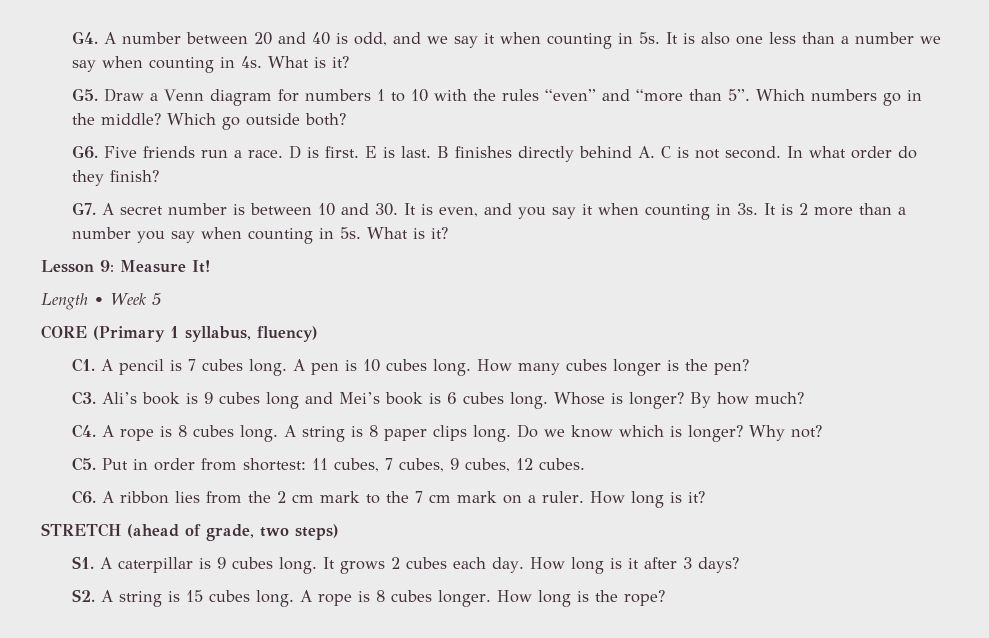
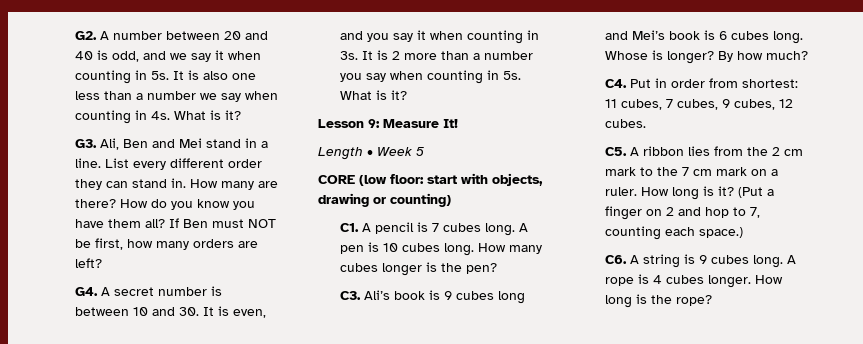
- G4. A number between 20 and 40 is odd, and we say it when counting in 5s.
+ G2. A number between 20 and 40 is odd, and we say it when counting in 5s.
- G5. Draw a Venn diagram for numbers 1 to 10 with the rules “even” and “more than 5”. Which numbers go in the middle? Which go outside both?
- G6. Five friends run a race. D is first. E is last. B finishes directly behind A. C is not second. In what order do they finish?
- G7. A secret number is between 10 and 30. It is even, and you say it when counting in 3s.
+ G3. Ali, Ben and Mei stand in a line. List every different order they can stand in. How many are there? How do you know you have them all? If Ben must NOT be first, how many orders are left?
+ G4. A secret number is between 10 and 30. It is even, and you say it when counting in 3s.
- CORE (Primary 1 syllabus, fluency)
+ CORE (low floor: start with objects, drawing or counting)
- C4. A rope is 8 cubes long. A string is 8 paper clips long. Do we know which is longer? Why not?
- C5. Put in order from shortest: 11 cubes, 7 cubes, 9 cubes, 12 cubes.
+ C4. Put in order from shortest: 11 cubes, 7 cubes, 9 cubes, 12 cubes.
- C6. A ribbon lies from the 2 cm mark to the 7 cm mark on a ruler.
+ C5. A ribbon lies from the 2 cm mark to the 7 cm mark on a ruler.
- How long is it?
- STRETCH (ahead of grade, two steps)
- S1. A caterpillar is 9 cubes long. It grows 2 cubes each day. How long is it after 3 days?
- S2. A string is 15 cubes long.
+ How long is it? (Put a finger on 2 and hop to 7, counting each space.)
+ C6. A string is 9 cubes long.
- A rope is 8 cubes longer.
+ A rope is 4 cubes longer.

